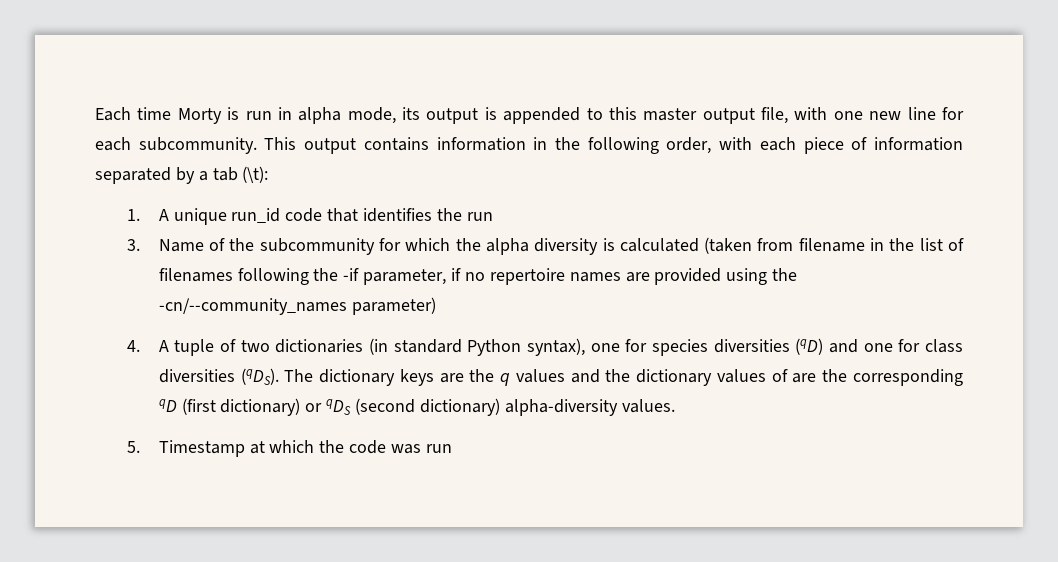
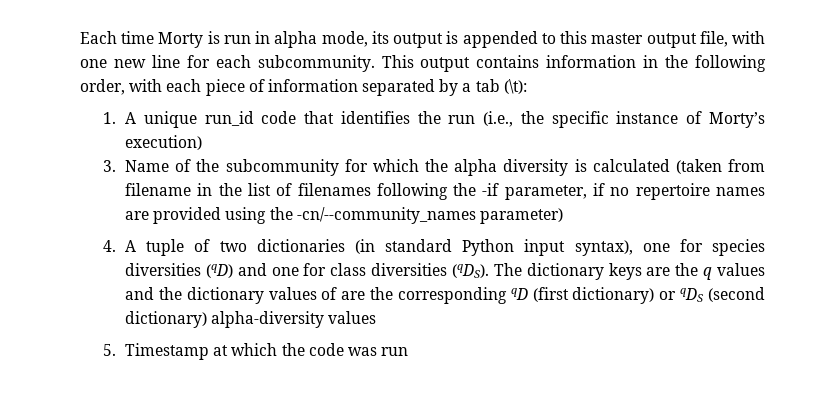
- 1. A unique run_id code that identifies the run
+ 1. A unique run_id code that identifies the run (i.e., the specific instance of Morty’s execution)
- 4. A tuple of two dictionaries (in standard Python syntax), one for species diversities (qD) and one for class diversities (qDS).
+ 4. A tuple of two dictionaries (in standard Python input syntax), one for species diversities (qD) and one for class diversities (qDS).
- The dictionary keys are the q values and the dictionary values of are the corresponding qD (first dictionary) or qDS (second dictionary) alpha-diversity values.
+ The dictionary keys are the q values and the dictionary values of are the corresponding qD (first dictionary) or qDS (second dictionary) alpha-diversity values

